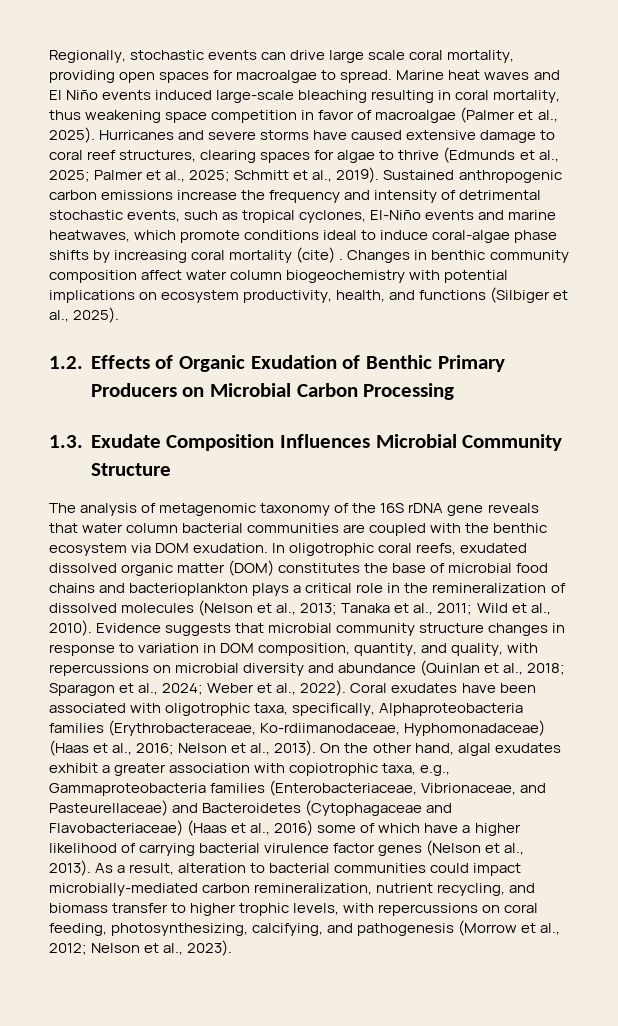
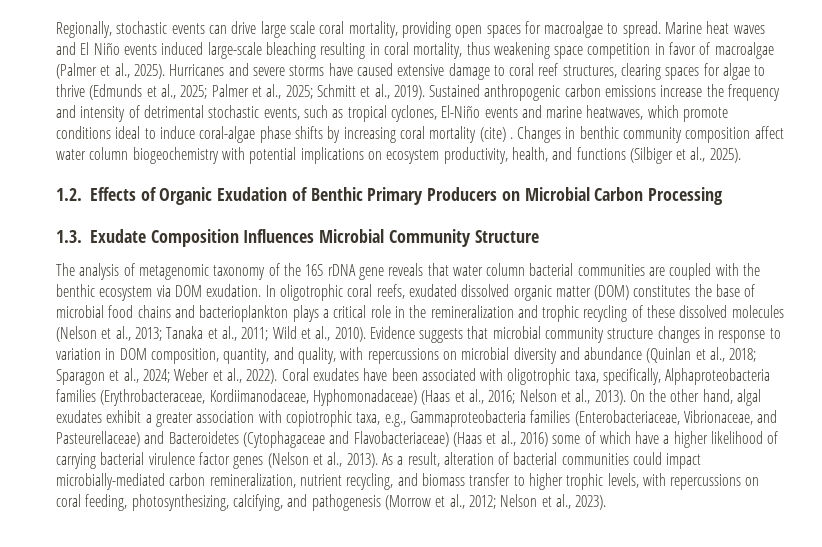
- In oligotrophic coral reefs, exudated dissolved organic matter (DOM) constitutes the base of microbial food chains and bacterioplankton plays a critical role in the remineralization of dissolved molecules (Nelson et al., 2013; Tanaka et al., 2011; Wild et al., 2010).
+ In oligotrophic coral reefs, exudated dissolved organic matter (DOM) constitutes the base of microbial food chains and bacterioplankton plays a critical role in the remineralization and trophic recycling of these dissolved molecules (Nelson et al., 2013; Tanaka et al., 2011; Wild et al., 2010).
- Coral exudates have been associated with oligotrophic taxa, specifically, Alphaproteobacteria families (Erythrobacteraceae, Ko-rdiimanodaceae, Hyphomonadaceae) (Haas et al., 2016; Nelson et al., 2013).
+ Coral exudates have been associated with oligotrophic taxa, specifically, Alphaproteobacteria families (Erythrobacteraceae, Kordiimanodaceae, Hyphomonadaceae) (Haas et al., 2016; Nelson et al., 2013).
- As a result, alteration to bacterial communities could impact microbially-mediated carbon remineralization, nutrient recycling, and biomass transfer to higher trophic levels, with repercussions on coral feeding, photosynthesizing, calcifying, and pathogenesis (Morrow et al., 2012; Nelson et al., 2023).
+ As a result, alteration of bacterial communities could impact microbially-mediated carbon remineralization, nutrient recycling, and biomass transfer to higher trophic levels, with repercussions on coral feeding, photosynthesizing, calcifying, and pathogenesis (Morrow et al., 2012; Nelson et al., 2023).

